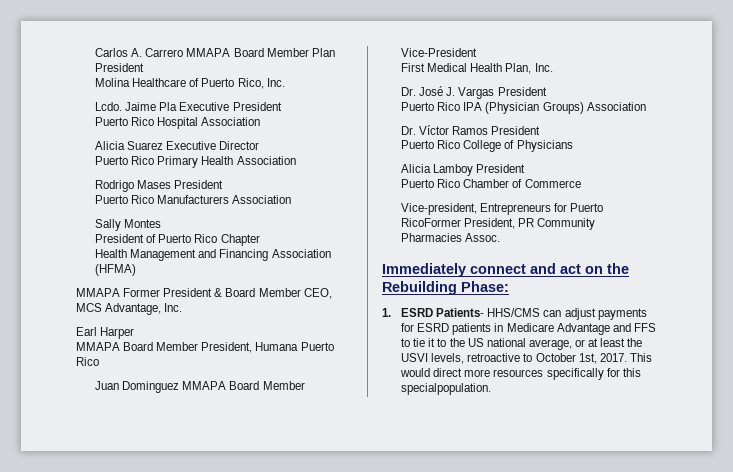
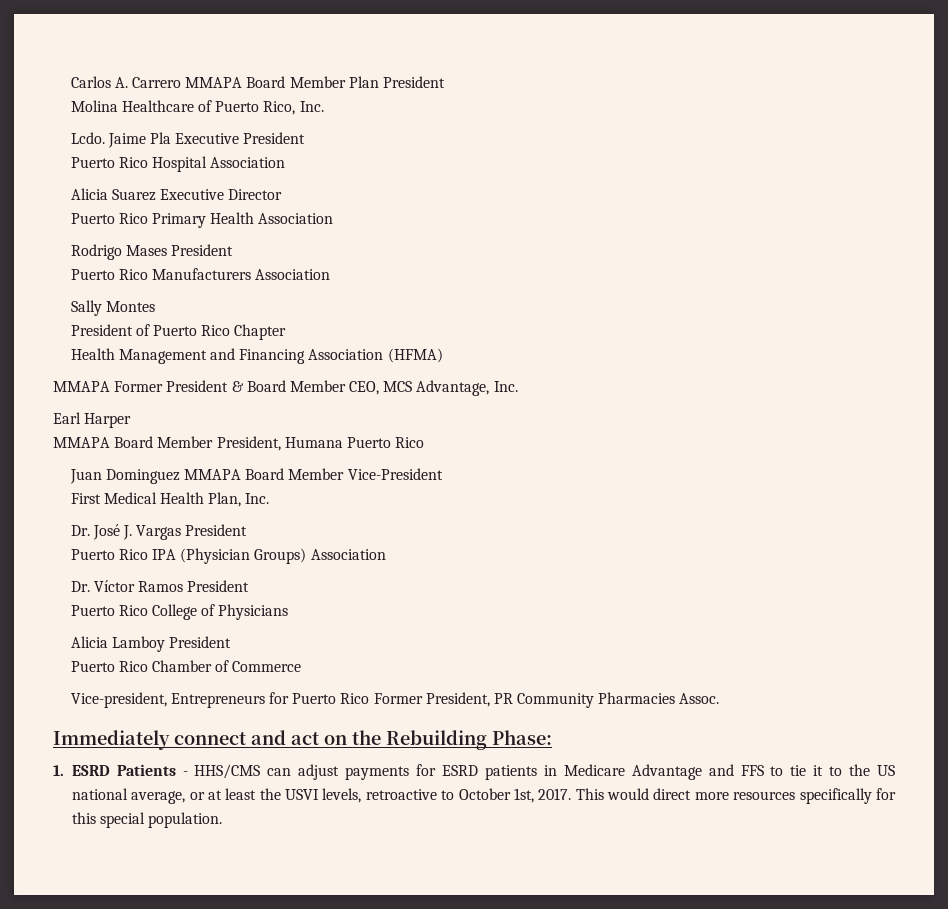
- Vice-president, Entrepreneurs for Puerto RicoFormer President, PR Community Pharmacies Assoc.
+ Vice-president, Entrepreneurs for Puerto Rico Former President, PR Community Pharmacies Assoc.
- 1. ESRD Patients- HHS/CMS can adjust payments for ESRD patients in Medicare Advantage and FFS to tie it to the US national average, or at least the USVI levels, retroactive to October 1st, 2017.
+ 1. ESRD Patients - HHS/CMS can adjust payments for ESRD patients in Medicare Advantage and FFS to tie it to the US national average, or at least the USVI levels, retroactive to October 1st, 2017.
- This would direct more resources specifically for this specialpopulation.
+ This would direct more resources specifically for this special population.

